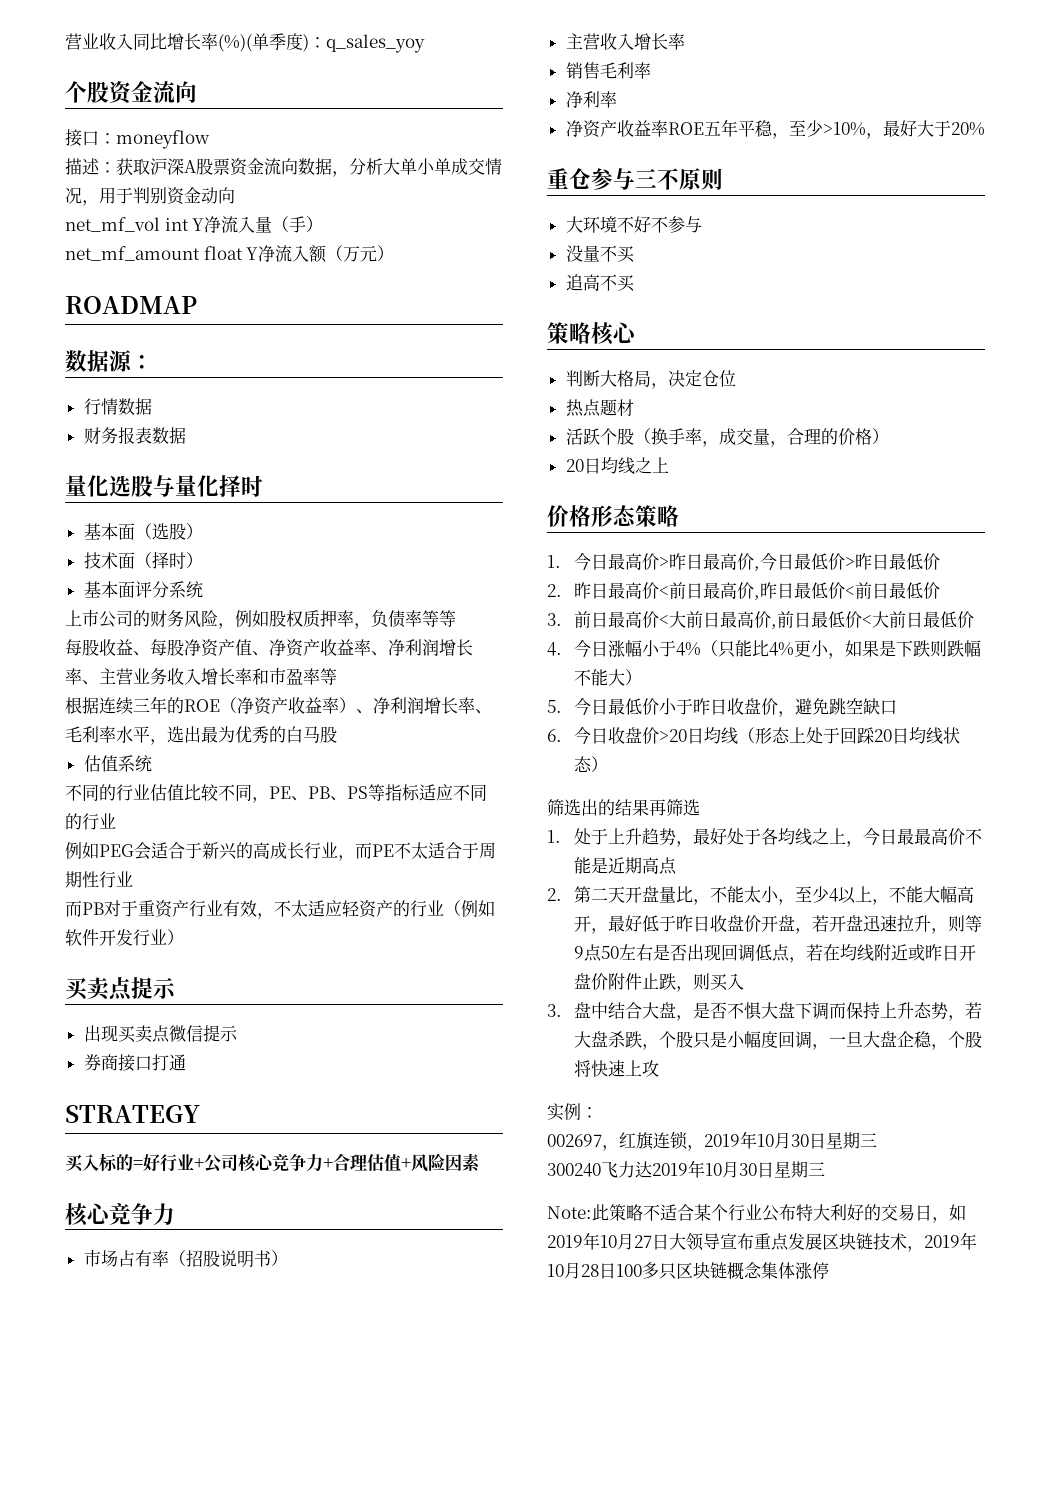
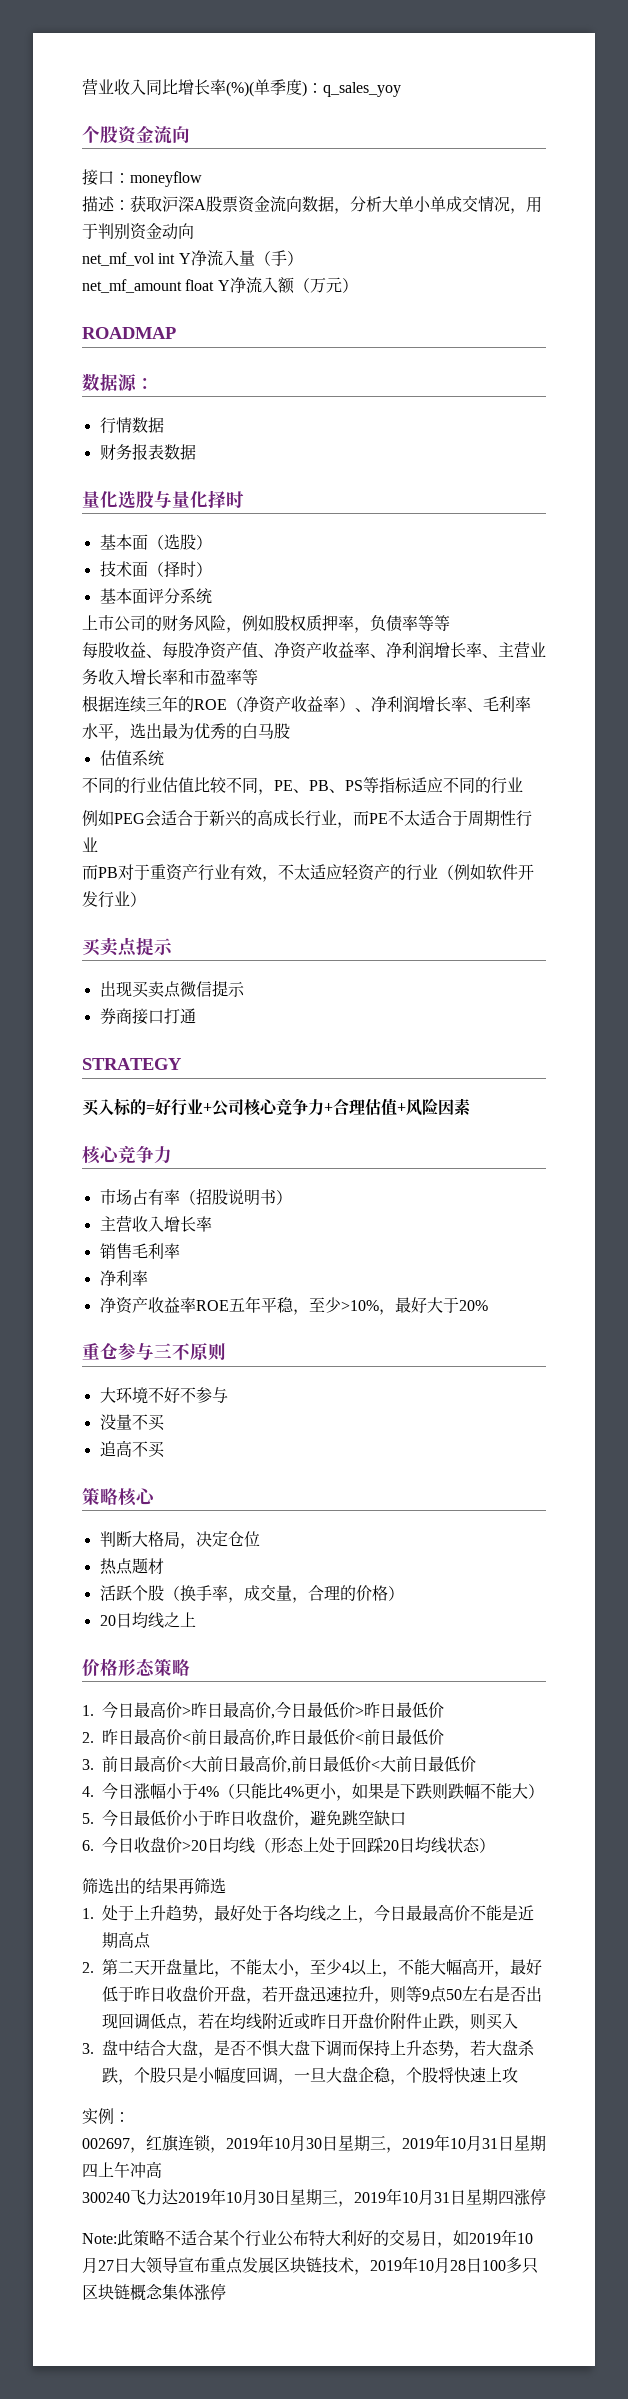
- 002697，红旗连锁，2019年10月30日星期三
+ 002697，红旗连锁，2019年10月30日星期三，2019年10月31日星期四上午冲高
- 300240飞力达2019年10月30日星期三
+ 300240飞力达2019年10月30日星期三，2019年10月31日星期四涨停

